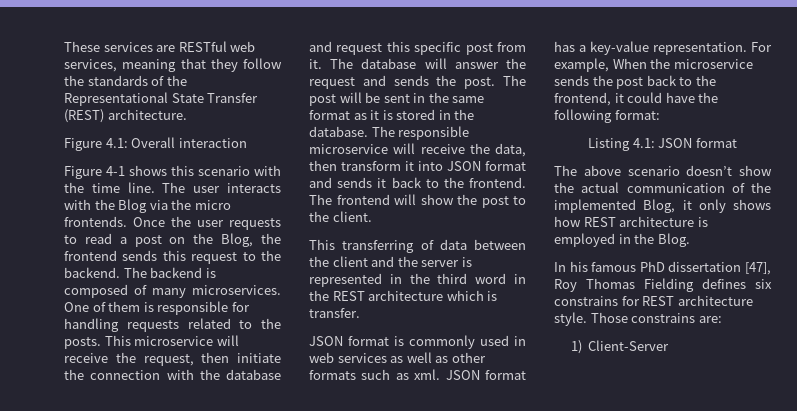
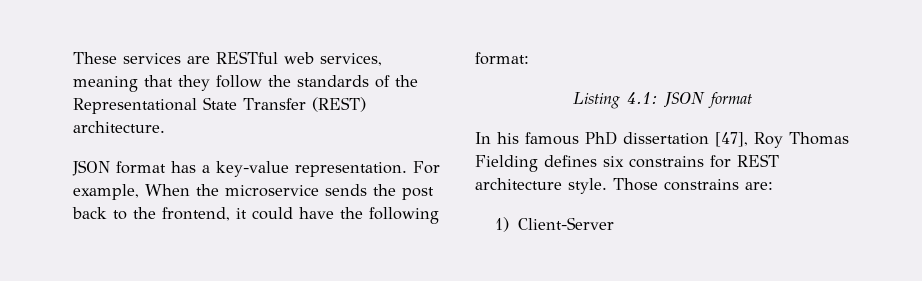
- Figure 4.1: Overall interaction
- Figure 4-1 shows this scenario with the time line. The user interacts with the Blog via the micro frontends. Once the user requests to read a post on the Blog, the frontend sends this request to the backend. The backend is composed of many microservices. One of them is responsible for handling requests related to the posts. This microservice will receive the request, then initiate the connection with the database and request this specific post from it. The database will answer the request and sends the post. The post will be sent in the same format as it is stored in the database. The responsible microservice will receive the data, then transform it into JSON format and sends it back to the frontend. The frontend will show the post to the client.
- This transferring of data between the client and the server is represented in the third word in the REST architecture which is transfer.
- JSON format is commonly used in web services as well as other formats such as xml.
- The above scenario doesn’t show the actual communication of the implemented Blog, it only shows how REST architecture is employed in the Blog.

